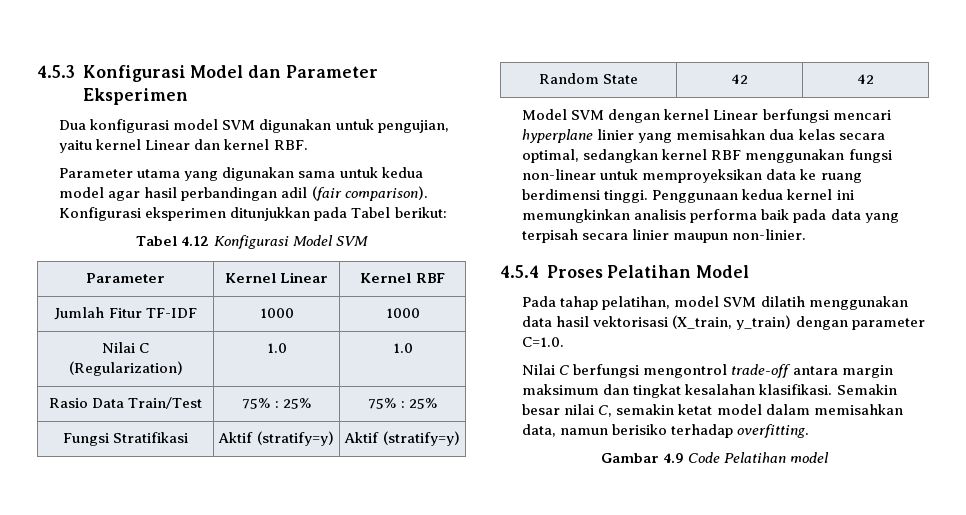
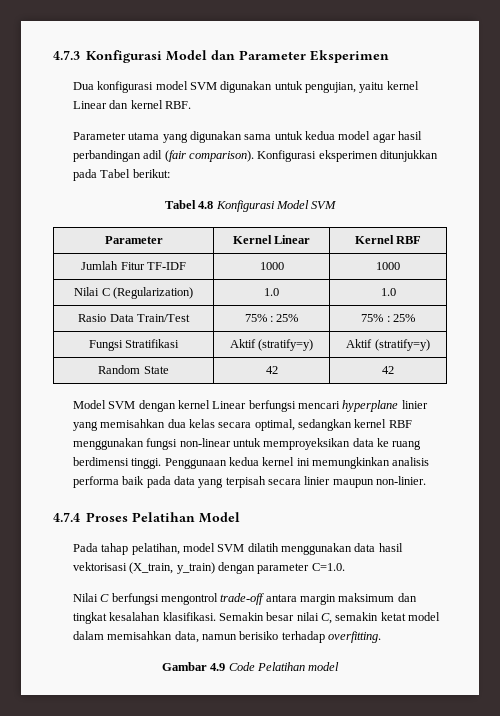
- 4.5.3 Konfigurasi Model dan Parameter Eksperimen
+ 4.7.3 Konfigurasi Model dan Parameter Eksperimen
- Tabel 4.12 Konfigurasi Model SVM
+ Tabel 4.8 Konfigurasi Model SVM
- 4.5.4 Proses Pelatihan Model
+ 4.7.4 Proses Pelatihan Model

